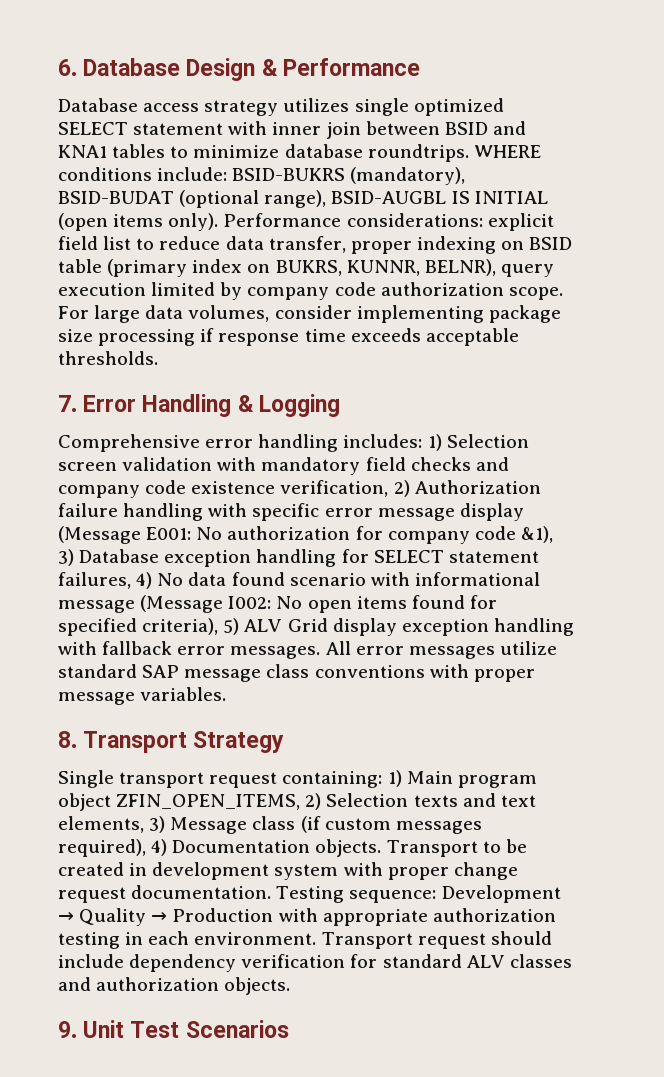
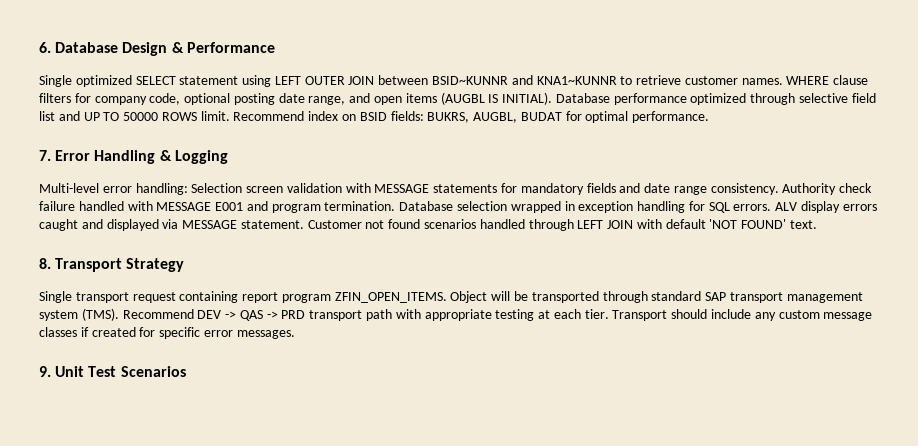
- Database access strategy utilizes single optimized SELECT statement with inner join between BSID and KNA1 tables to minimize database roundtrips. WHERE conditions include: BSID-BUKRS (mandatory), BSID-BUDAT (optional range), BSID-AUGBL IS INITIAL (open items only). Performance considerations: explicit field list to reduce data transfer, proper indexing on BSID table (primary index on BUKRS, KUNNR, BELNR), query execution limited by company code authorization scope. For large data volumes, consider implementing package size processing if response time exceeds acceptable thresholds.
+ Single optimized SELECT statement using LEFT OUTER JOIN between BSID~KUNNR and KNA1~KUNNR to retrieve customer names. WHERE clause filters for company code, optional posting date range, and open items (AUGBL IS INITIAL). Database performance optimized through selective field list and UP TO 50000 ROWS limit. Recommend index on BSID fields: BUKRS, AUGBL, BUDAT for optimal performance.
- Comprehensive error handling includes: 1) Selection screen validation with mandatory field checks and company code existence verification, 2) Authorization failure handling with specific error message display (Message E001: No authorization for company code &1), 3) Database exception handling for SELECT statement failures, 4) No data found scenario with informational message (Message I002: No open items found for specified criteria), 5) ALV Grid display exception handling with fallback error messages. All error messages utilize standard SAP message class conventions with proper message variables.
+ Multi-level error handling: Selection screen validation with MESSAGE statements for mandatory fields and date range consistency. Authority check failure handled with MESSAGE E001 and program termination. Database selection wrapped in exception handling for SQL errors. ALV display errors caught and displayed via MESSAGE statement. Customer not found scenarios handled through LEFT JOIN with default 'NOT FOUND' text.
- Single transport request containing: 1) Main program object ZFIN_OPEN_ITEMS, 2) Selection texts and text elements, 3) Message class (if custom messages required), 4) Documentation objects. Transport to be created in development system with proper change request documentation. Testing sequence: Development → Quality → Production with appropriate authorization testing in each environment. Transport request should include dependency verification for standard ALV classes and authorization objects.
+ Single transport request containing report program ZFIN_OPEN_ITEMS. Object will be transported through standard SAP transport management system (TMS). Recommend DEV -> QAS -> PRD transport path with appropriate testing at each tier. Transport should include any custom message classes if created for specific error messages.

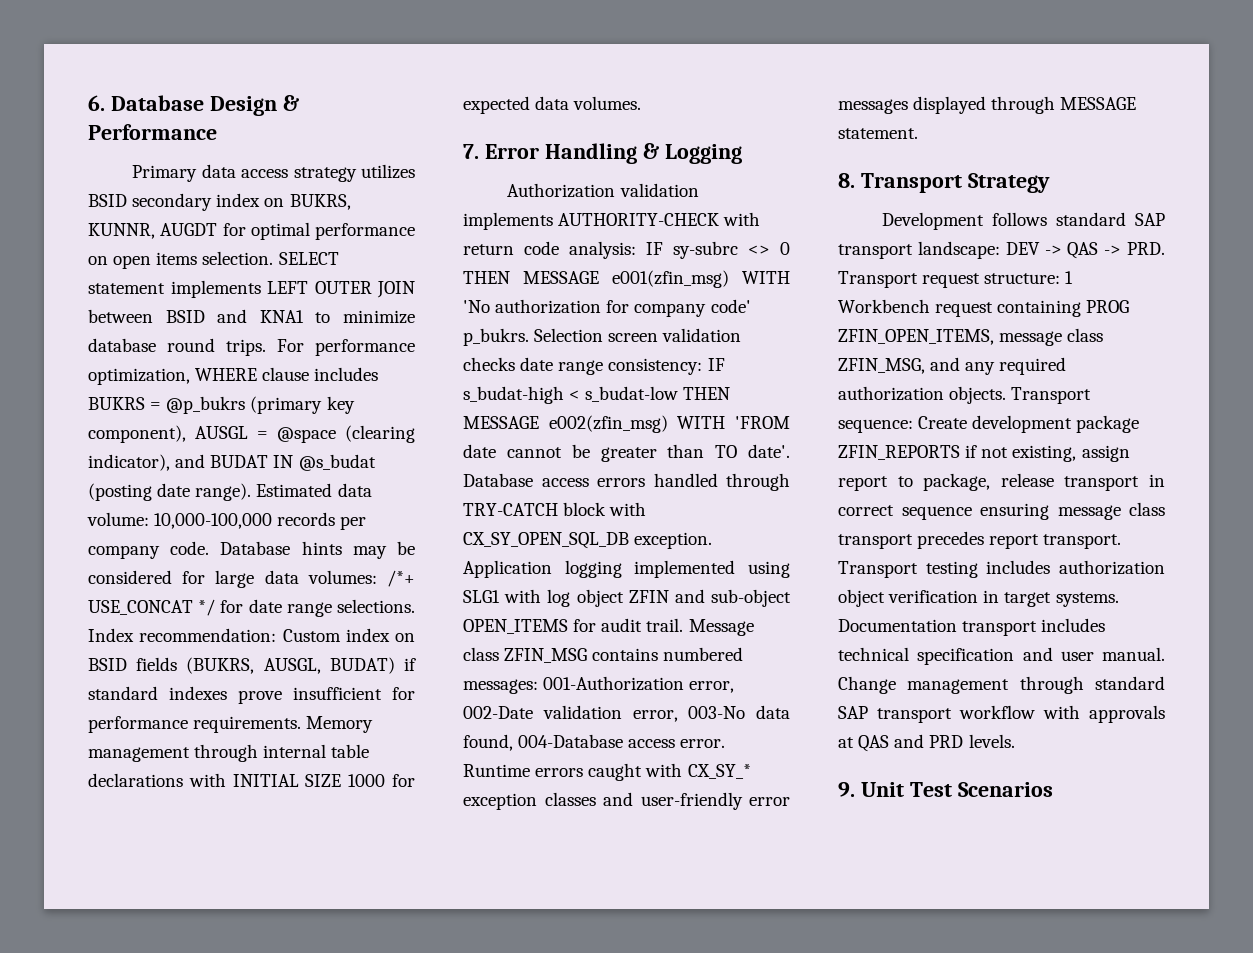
- Single optimized SELECT statement using LEFT OUTER JOIN between BSID~KUNNR and KNA1~KUNNR to retrieve customer names. WHERE clause filters for company code, optional posting date range, and open items (AUGBL IS INITIAL). Database performance optimized through selective field list and UP TO 50000 ROWS limit. Recommend index on BSID fields: BUKRS, AUGBL, BUDAT for optimal performance.
+ Primary data access strategy utilizes BSID secondary index on BUKRS, KUNNR, AUGDT for optimal performance on open items selection. SELECT statement implements LEFT OUTER JOIN between BSID and KNA1 to minimize database round trips. For performance optimization, WHERE clause includes BUKRS = @p_bukrs (primary key component), AUSGL = @space (clearing indicator), and BUDAT IN @s_budat (posting date range). Estimated data volume: 10,000-100,000 records per company code. Database hints may be considered for large data volumes: /*+ USE_CONCAT */ for date range selections. Index recommendation: Custom index on BSID fields (BUKRS, AUSGL, BUDAT) if standard indexes prove insufficient for performance requirements. Memory management through internal table declarations with INITIAL SIZE 1000 for expected data volumes.
- Multi-level error handling: Selection screen validation with MESSAGE statements for mandatory fields and date range consistency. Authority check failure handled with MESSAGE E001 and program termination. Database selection wrapped in exception handling for SQL errors. ALV display errors caught and displayed via MESSAGE statement. Customer not found scenarios handled through LEFT JOIN with default 'NOT FOUND' text.
+ Authorization validation implements AUTHORITY-CHECK with return code analysis: IF sy-subrc <> 0 THEN MESSAGE e001(zfin_msg) WITH 'No authorization for company code' p_bukrs. Selection screen validation checks date range consistency: IF s_budat-high < s_budat-low THEN MESSAGE e002(zfin_msg) WITH 'FROM date cannot be greater than TO date'. Database access errors handled through TRY-CATCH block with CX_SY_OPEN_SQL_DB exception. Application logging implemented using SLG1 with log object ZFIN and sub-object OPEN_ITEMS for audit trail. Message class ZFIN_MSG contains numbered messages: 001-Authorization error, 002-Date validation error, 003-No data found, 004-Database access error. Runtime errors caught with CX_SY_* exception classes and user-friendly error messages displayed through MESSAGE statement.
  8. Transport Strategy
- Single transport request containing report program ZFIN_OPEN_ITEMS. Object will be transported through standard SAP transport management system (TMS). Recommend DEV -> QAS -> PRD transport path with appropriate testing at each tier. Transport should include any custom message classes if created for specific error messages.
+ Development follows standard SAP transport landscape: DEV -> QAS -> PRD. Transport request structure: 1 Workbench request containing PROG ZFIN_OPEN_ITEMS, message class ZFIN_MSG, and any required authorization objects. Transport sequence: Create development package ZFIN_REPORTS if not existing, assign report to package, release transport in correct sequence ensuring message class transport precedes report transport. Transport testing includes authorization object verification in target systems. Documentation transport includes technical specification and user manual. Change management through standard SAP transport workflow with approvals at QAS and PRD levels.

